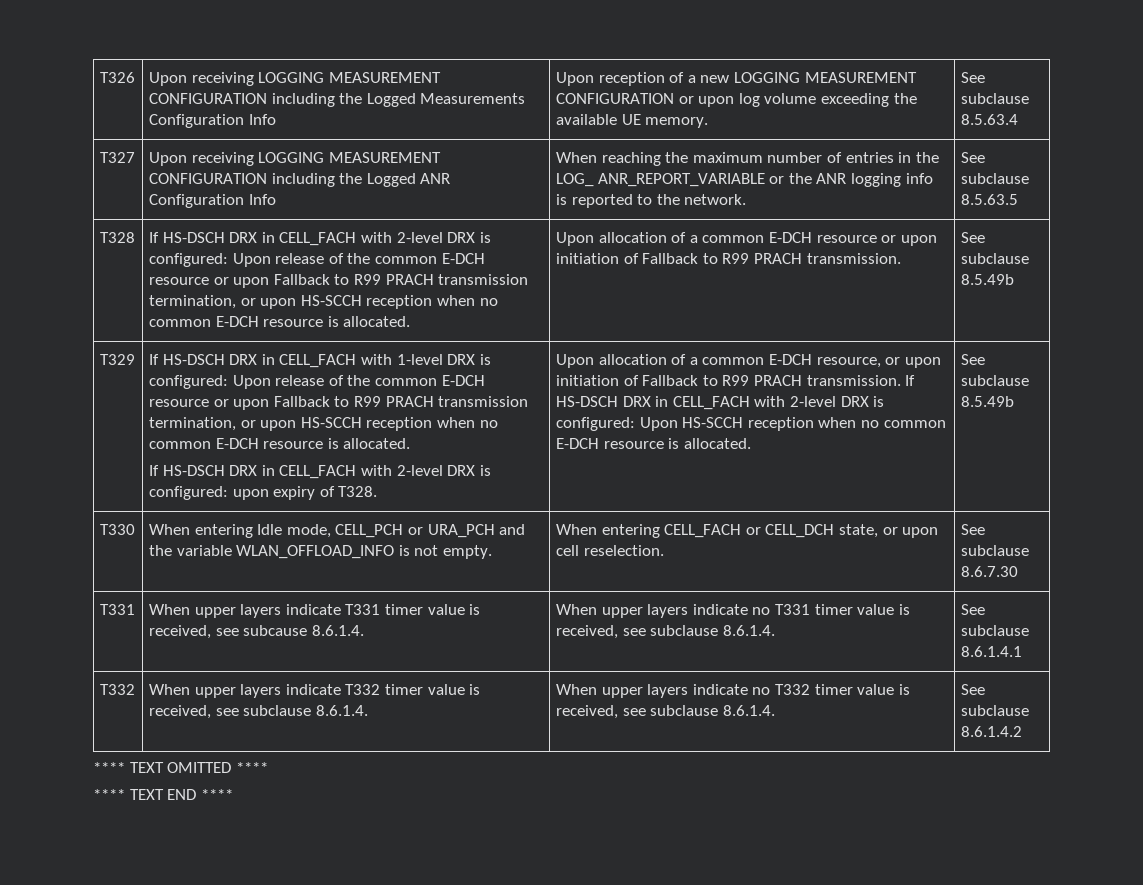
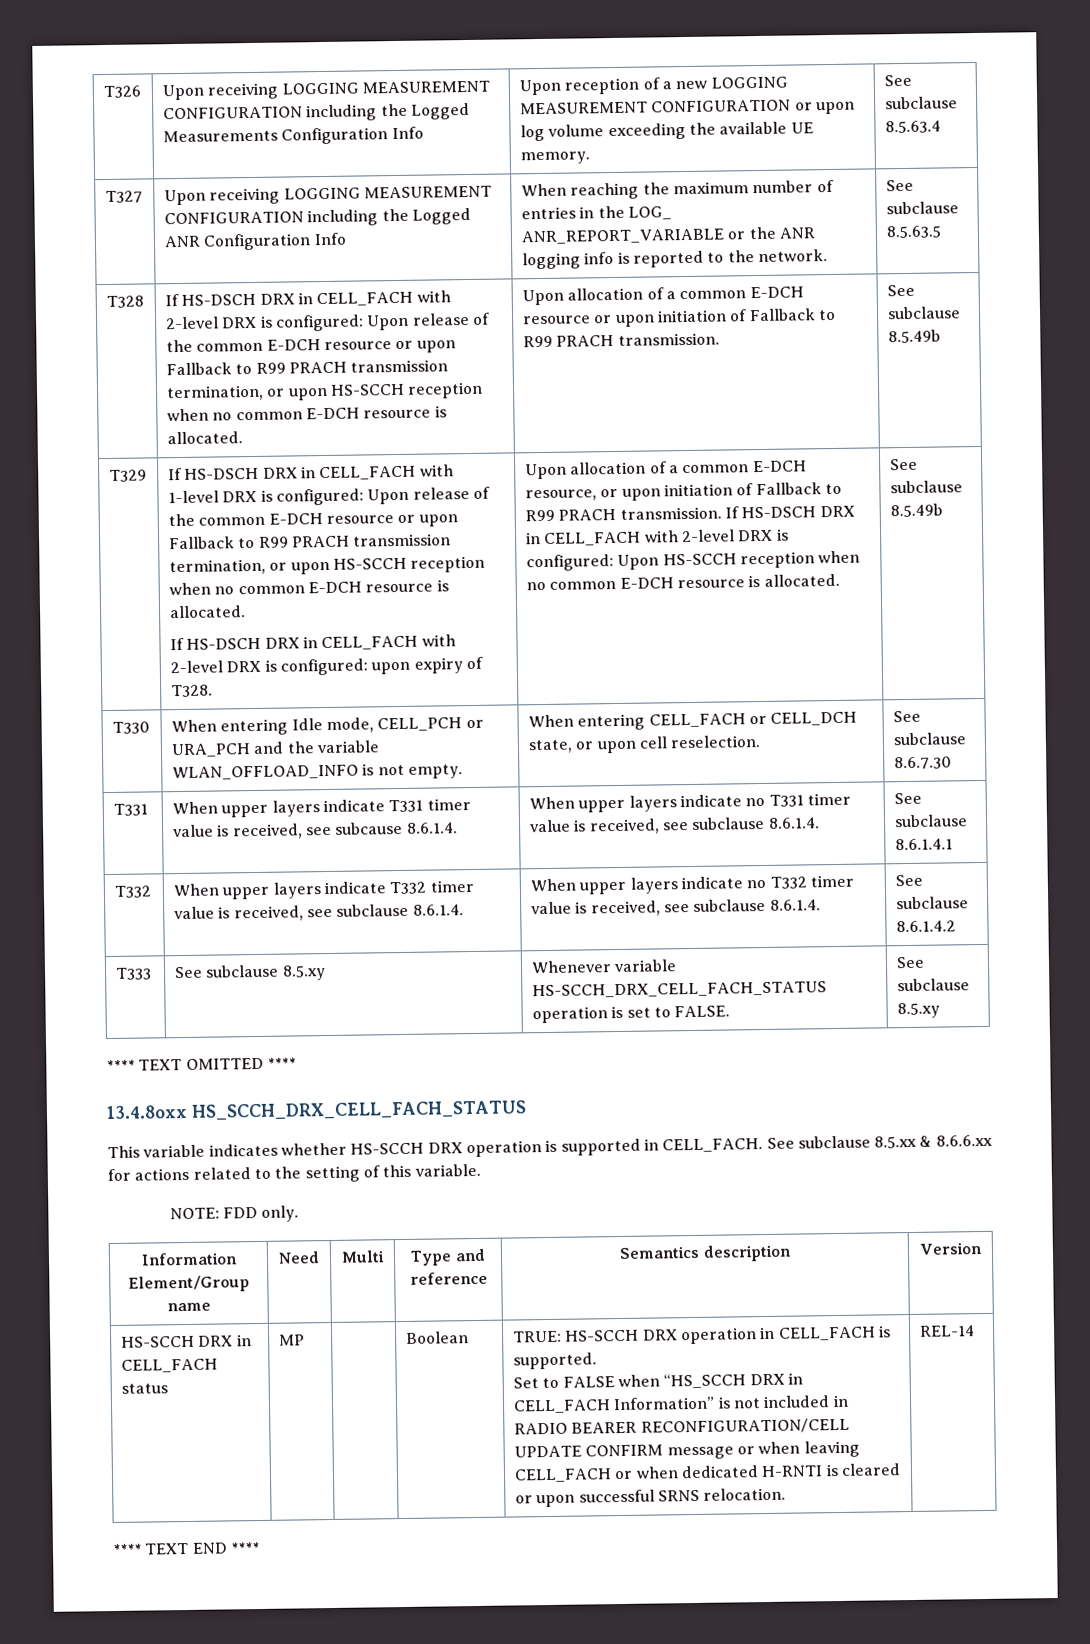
+ T333 | See subclause 8.5.xy | Whenever variable HS-SCCH_DRX_CELL_FACH_STATUS operation is set to FALSE. | See subclause 8.5.xy
  **** TEXT OMITTED ****
+ 13.4.8oxx HS_SCCH_DRX_CELL_FACH_STATUS
+ This variable indicates whether HS-SCCH DRX operation is supported in CELL_FACH. See subclause 8.5.xx & 8.6.6.xx for actions related to the setting of this variable.
+ NOTE: FDD only.
+ Information Element/Group name | Need | Multi | Type and reference | Semantics description | Version
+ HS-SCCH DRX in CELL_FACH status | MP | | Boolean | TRUE: HS-SCCH DRX operation in CELL_FACH is supported.
+ Set to FALSE when “HS_SCCH DRX in CELL_FACH Information” is not included in RADIO BEARER RECONFIGURATION/CELL UPDATE CONFIRM message or when leaving CELL_FACH or when dedicated H-RNTI is cleared or upon successful SRNS relocation. | REL-14

